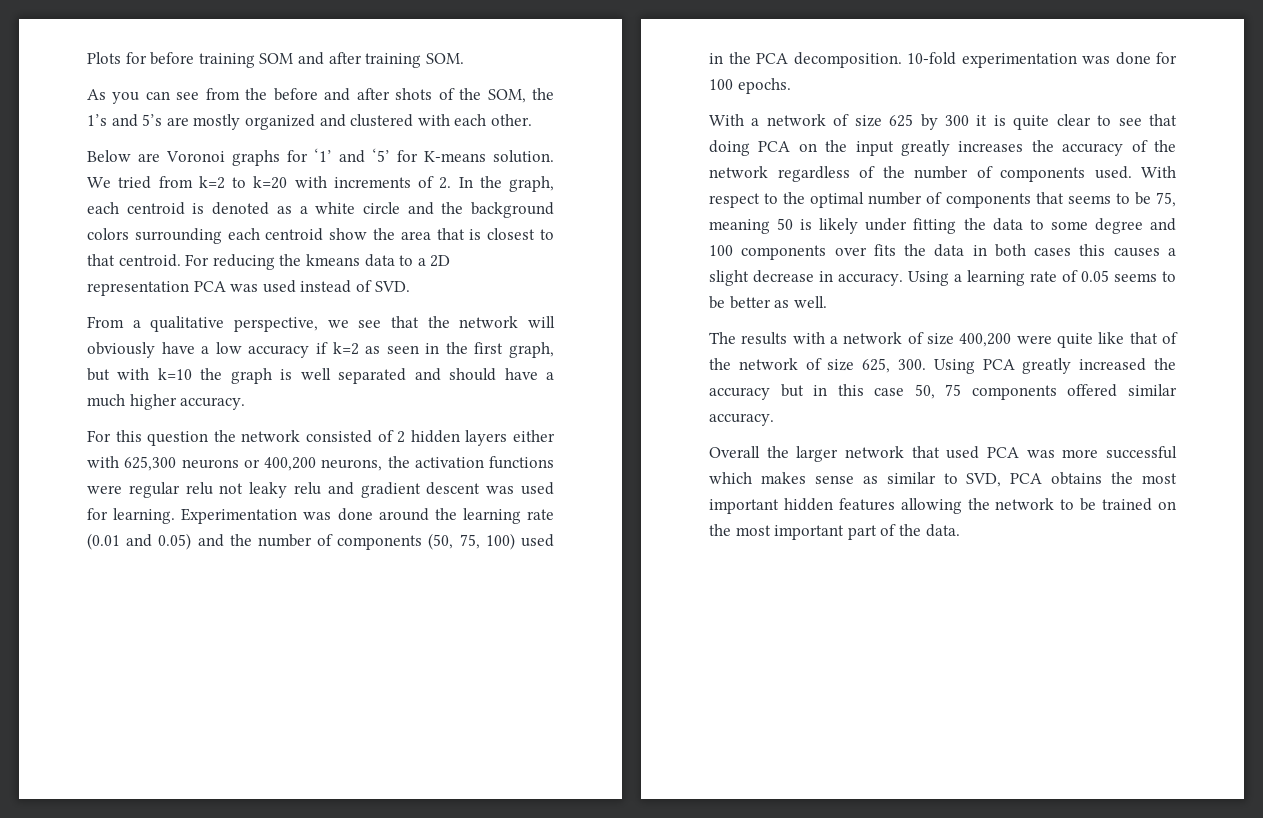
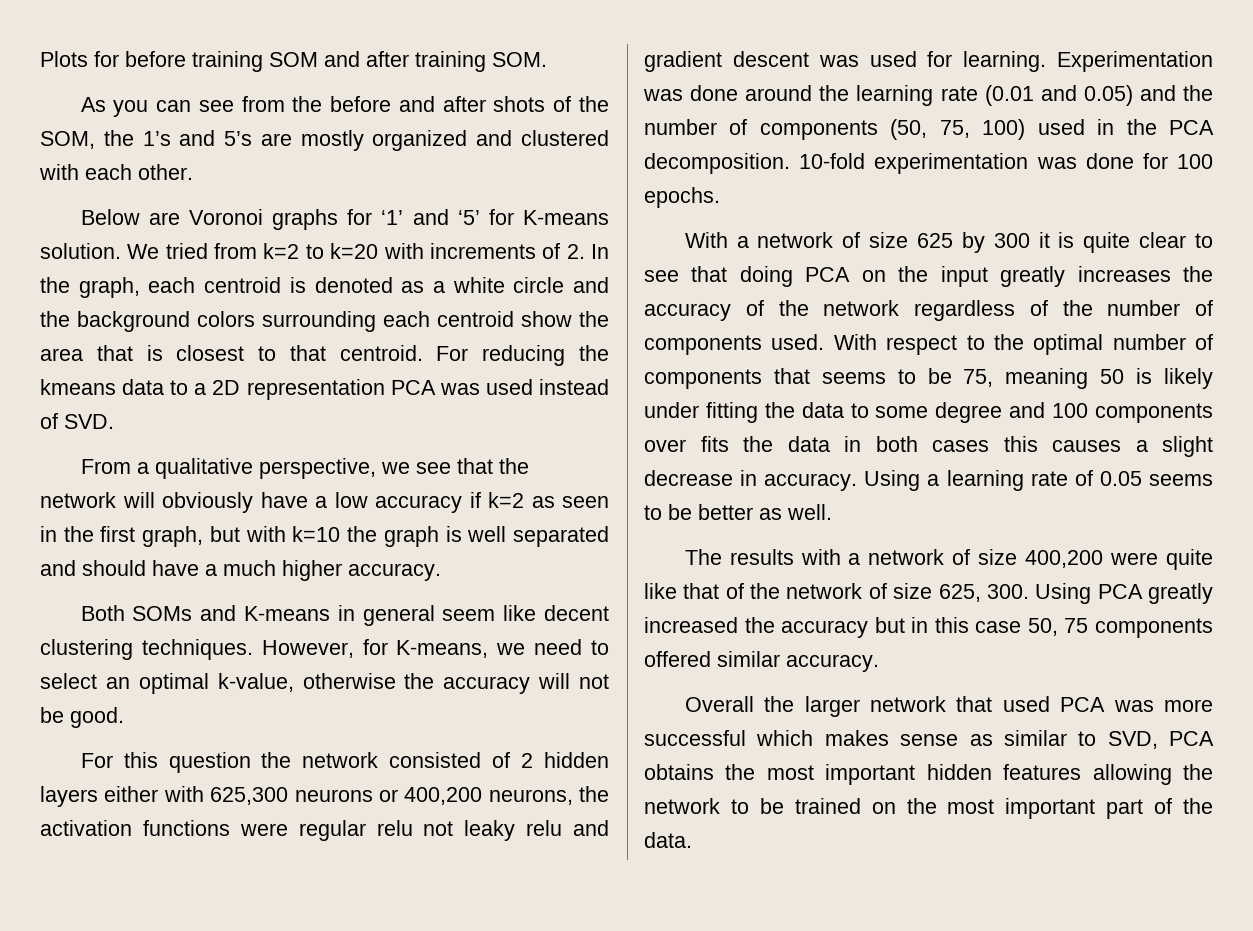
+ Both SOMs and K-means in general seem like decent clustering techniques. However, for K-means, we need to select an optimal k-value, otherwise the accuracy will not be good.

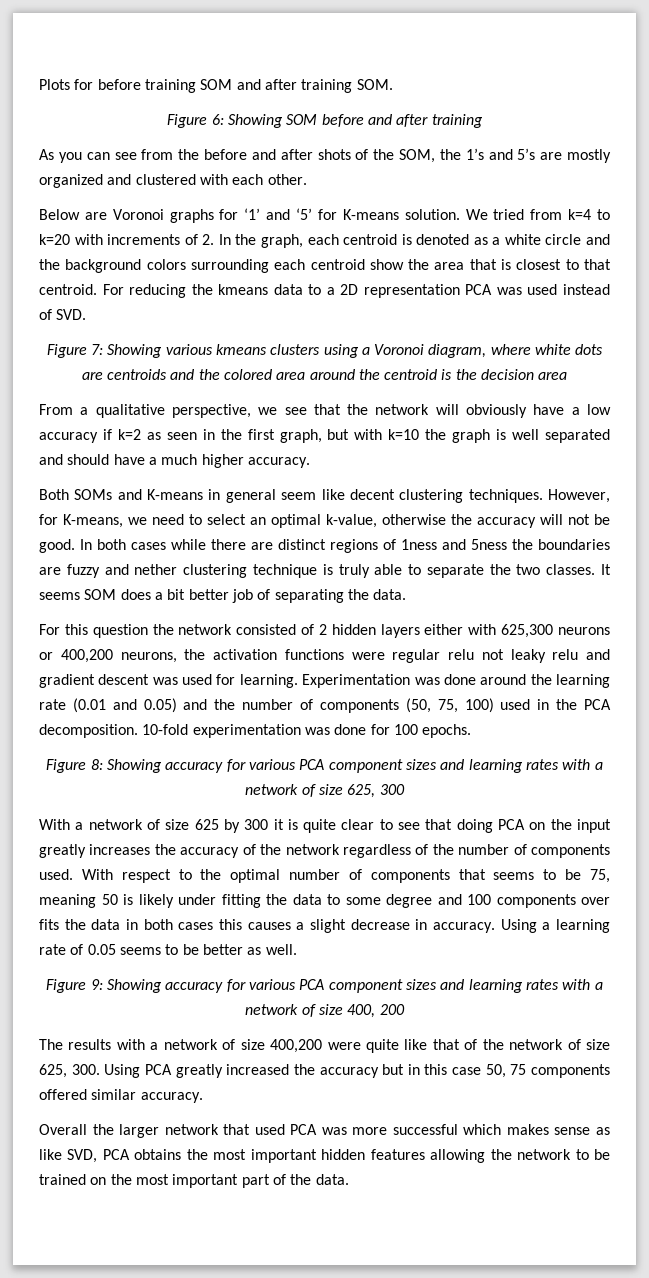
+ Figure 6: Showing SOM before and after training
- We tried from k=2 to k=20 with increments of 2. In the graph, each centroid is denoted as a white circle and the background colors surrounding each centroid show the area that is closest to that centroid.
+ We tried from k=4 to k=20 with increments of 2. In the graph, each centroid is denoted as a white circle and the background colors surrounding each centroid show the area that is closest to that centroid.
+ Figure 7: Showing various kmeans clusters using a Voronoi diagram, where white dots are centroids and the colored area around the centroid is the decision area
+ In both cases while there are distinct regions of 1ness and 5ness the boundaries are fuzzy and nether clustering technique is truly able to separate the two classes. It seems SOM does a bit better job of separating the data.
+ Figure 8: Showing accuracy for various PCA component sizes and learning rates with a network of size 625, 300
+ Figure 9: Showing accuracy for various PCA component sizes and learning rates with a network of size 400, 200
- Overall the larger network that used PCA was more successful which makes sense as similar to SVD, PCA obtains the most important hidden features allowing the network to be trained on the most important part of the data.
+ Overall the larger network that used PCA was more successful which makes sense as like SVD, PCA obtains the most important hidden features allowing the network to be trained on the most important part of the data.

